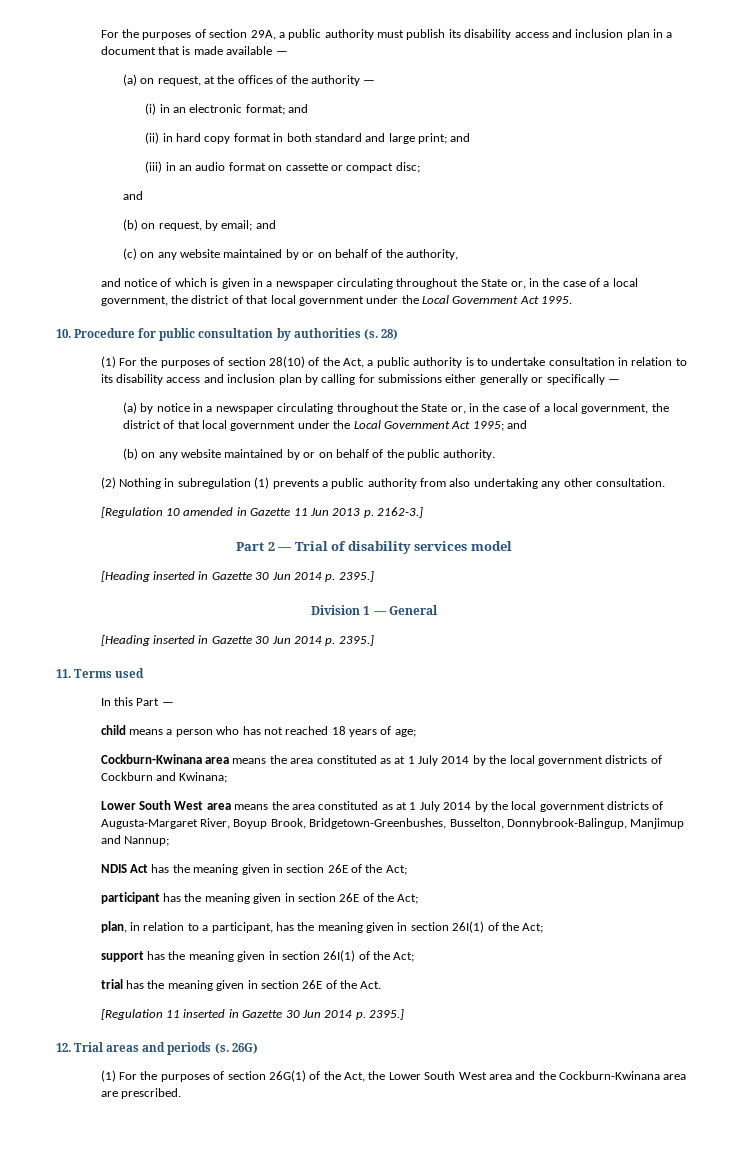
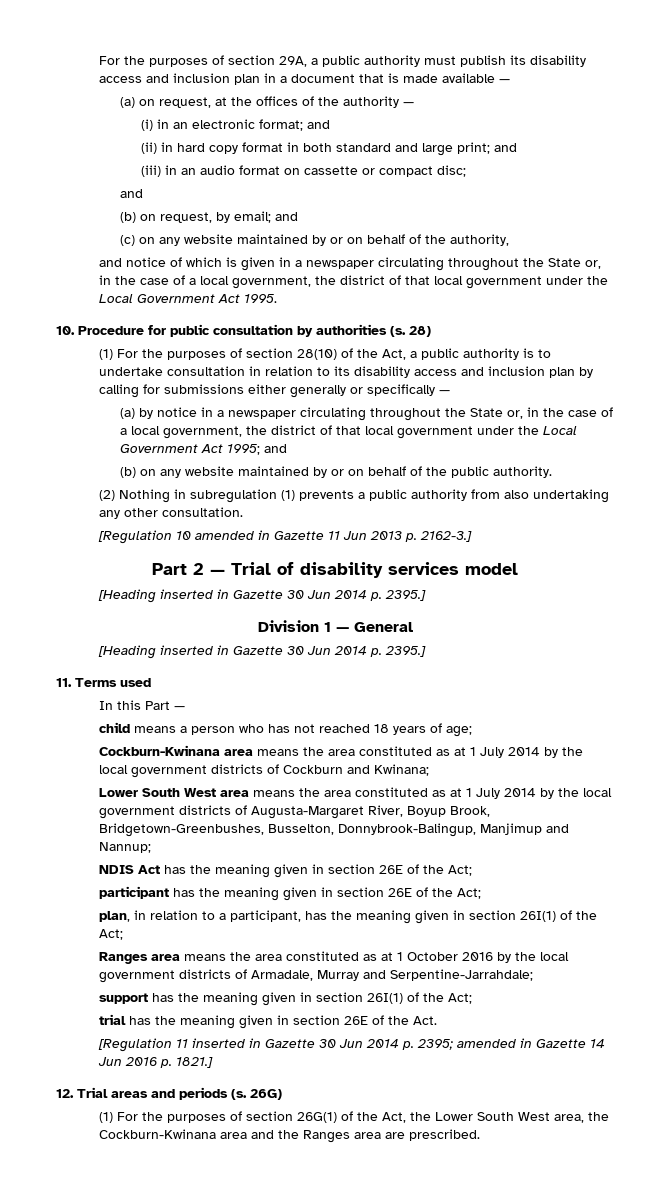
+ Ranges area means the area constituted as at 1 October 2016 by the local government districts of Armadale, Murray and Serpentine-Jarrahdale;
- [Regulation 11 inserted in Gazette 30 Jun 2014 p. 2395.]
+ [Regulation 11 inserted in Gazette 30 Jun 2014 p. 2395; amended in Gazette 14 Jun 2016 p. 1821.]
- (1) For the purposes of section 26G(1) of the Act, the Lower South West area and the Cockburn-Kwinana area are prescribed.
+ (1) For the purposes of section 26G(1) of the Act, the Lower South West area, the Cockburn-Kwinana area and the Ranges area are prescribed.

